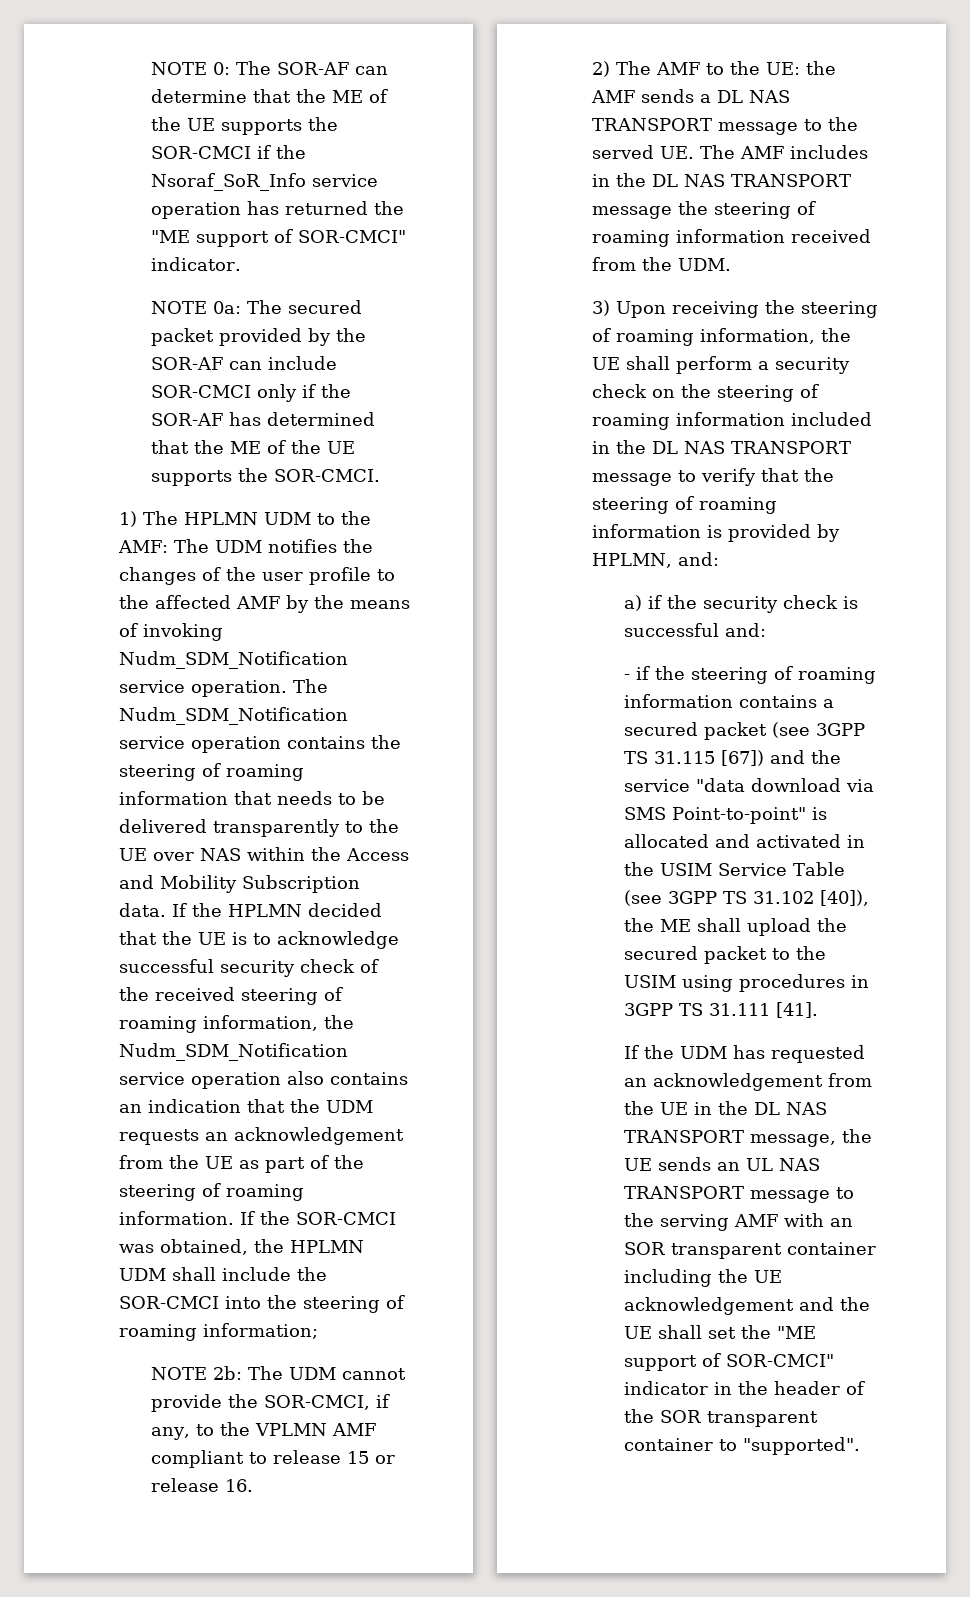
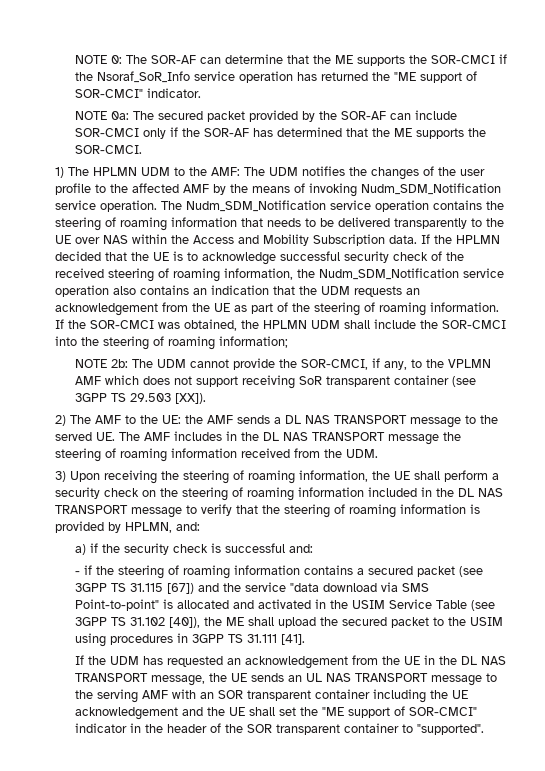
- NOTE 0: The SOR-AF can determine that the ME of the UE supports the SOR-CMCI if the Nsoraf_SoR_Info service operation has returned the "ME support of SOR-CMCI" indicator.
+ NOTE 0: The SOR-AF can determine that the ME supports the SOR-CMCI if the Nsoraf_SoR_Info service operation has returned the "ME support of SOR-CMCI" indicator.
- NOTE 0a: The secured packet provided by the SOR-AF can include SOR-CMCI only if the SOR-AF has determined that the ME of the UE supports the SOR-CMCI.
+ NOTE 0a: The secured packet provided by the SOR-AF can include SOR-CMCI only if the SOR-AF has determined that the ME supports the SOR-CMCI.
- NOTE 2b: The UDM cannot provide the SOR-CMCI, if any, to the VPLMN AMF compliant to release 15 or release 16.
+ NOTE 2b: The UDM cannot provide the SOR-CMCI, if any, to the VPLMN AMF which does not support receiving SoR transparent container (see 3GPP TS 29.503 [XX]).

